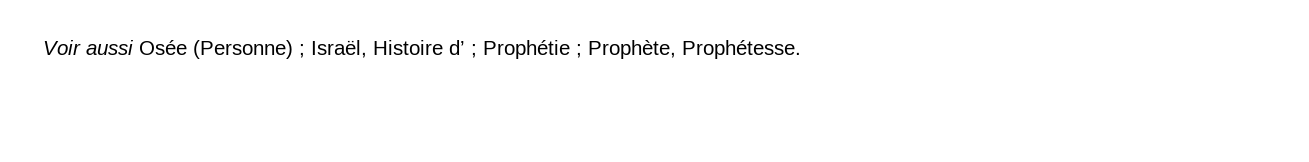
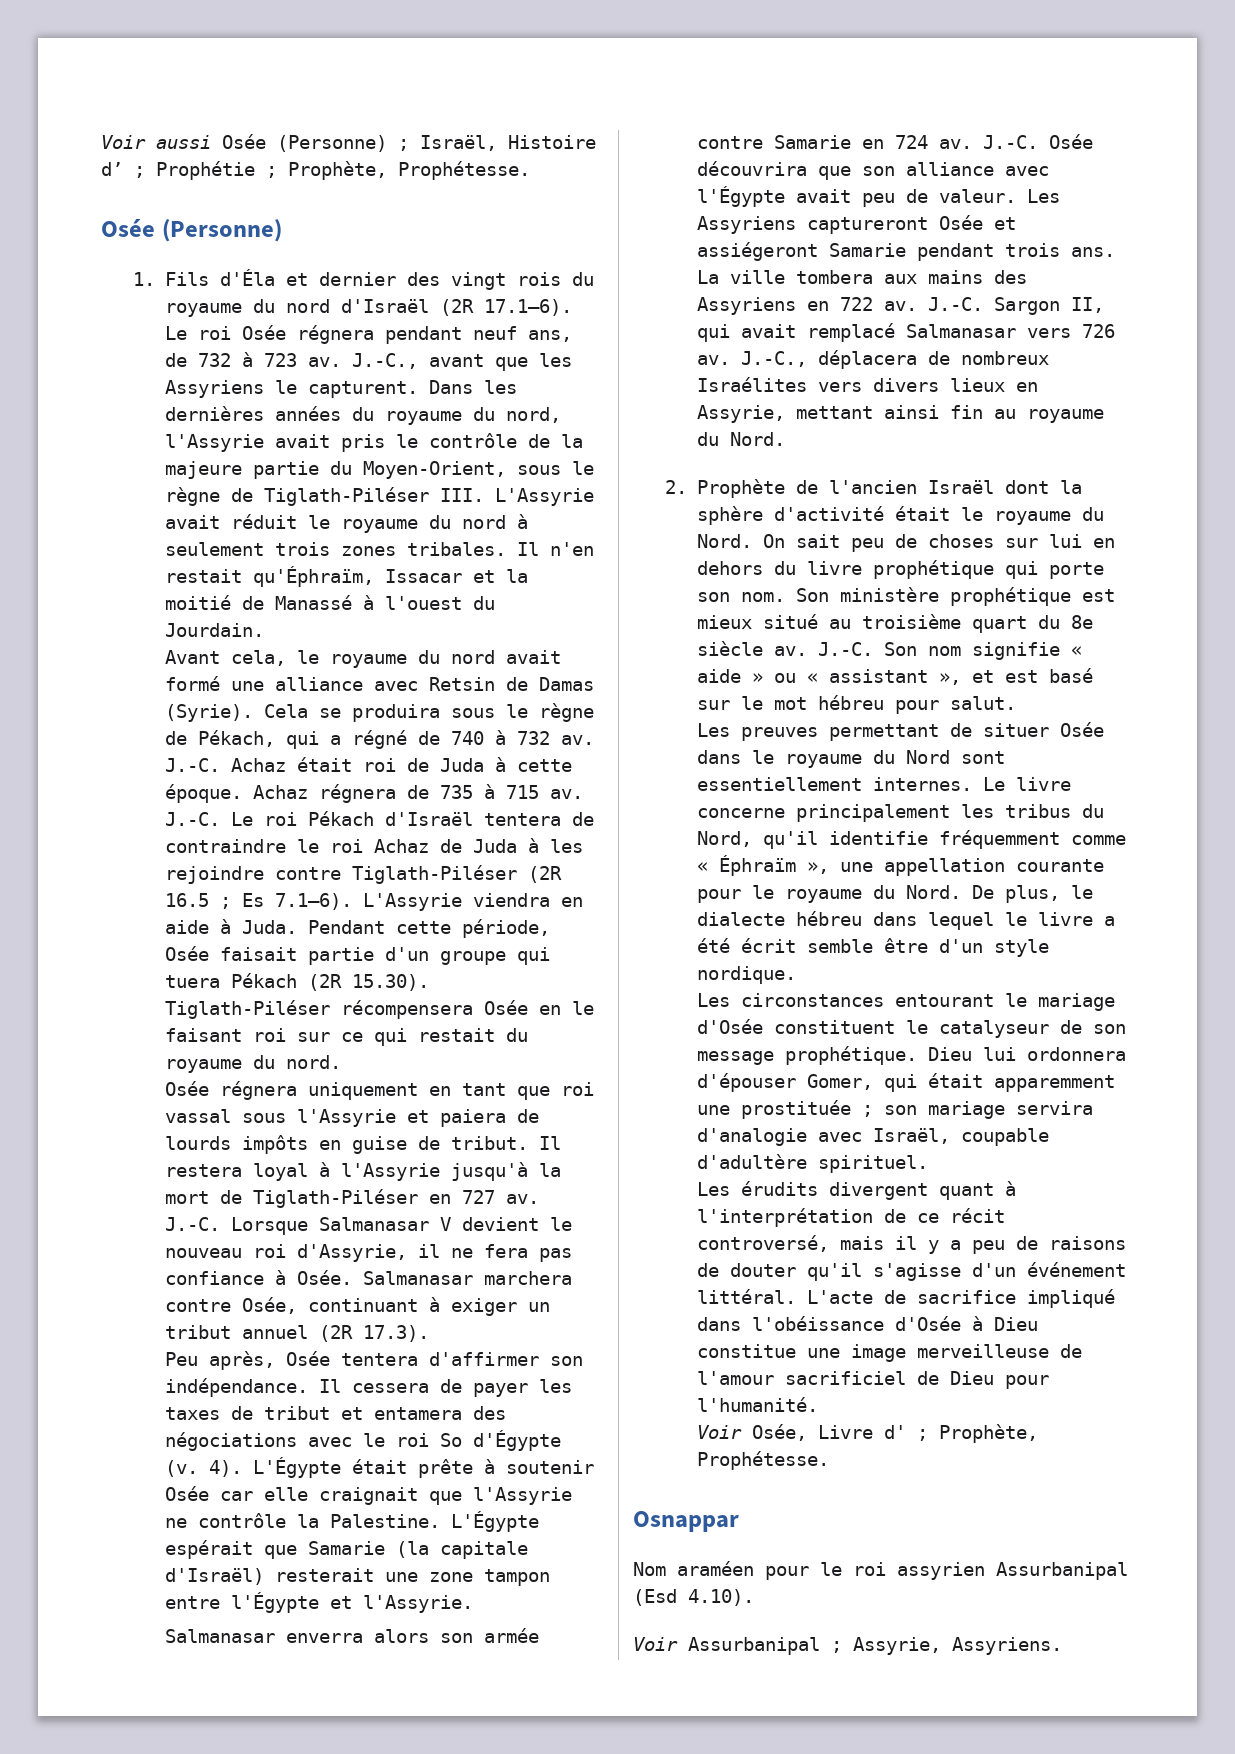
  Voir aussi Osée (Personne) ; Israël, Histoire d’ ; Prophétie ; Prophète, Prophétesse.
+ Osée (Personne)
+ 1. Fils d'Éla et dernier des vingt rois du royaume du nord d'Israël (2R 17.1–6). Le roi Osée régnera pendant neuf ans, de 732 à 723 av. J.‑C., avant que les Assyriens le capturent. Dans les dernières années du royaume du nord, l'Assyrie avait pris le contrôle de la majeure partie du Moyen-Orient, sous le règne de Tiglath-Piléser III. L'Assyrie avait réduit le royaume du nord à seulement trois zones tribales. Il n'en restait qu'Éphraïm, Issacar et la moitié de Manassé à l'ouest du Jourdain.
+ Avant cela, le royaume du nord avait formé une alliance avec Retsin de Damas (Syrie). Cela se produira sous le règne de Pékach, qui a régné de 740 à 732 av. J.‑C. Achaz était roi de Juda à cette époque. Achaz régnera de 735 à 715 av. J.‑C. Le roi Pékach d'Israël tentera de contraindre le roi Achaz de Juda à les rejoindre contre Tiglath-Piléser (2R 16.5 ; Es 7.1–6). L'Assyrie viendra en aide à Juda. Pendant cette période, Osée faisait partie d'un groupe qui tuera Pékach (2R 15.30). Tiglath-Piléser récompensera Osée en le faisant roi sur ce qui restait du royaume du nord.
+ Osée régnera uniquement en tant que roi vassal sous l'Assyrie et paiera de lourds impôts en guise de tribut. Il restera loyal à l'Assyrie jusqu'à la mort de Tiglath-Piléser en 727 av. J.‑C. Lorsque Salmanasar V devient le nouveau roi d'Assyrie, il ne fera pas confiance à Osée. Salmanasar marchera contre Osée, continuant à exiger un tribut annuel (2R 17.3).
+ Peu après, Osée tentera d'affirmer son indépendance. Il cessera de payer les taxes de tribut et entamera des négociations avec le roi So d'Égypte (v. 4). L'Égypte était prête à soutenir Osée car elle craignait que l'Assyrie ne contrôle la Palestine. L'Égypte espérait que Samarie (la capitale d'Israël) resterait une zone tampon entre l'Égypte et l'Assyrie.
+ Salmanasar enverra alors son armée contre Samarie en 724 av. J.‑C. Osée découvrira que son alliance avec l'Égypte avait peu de valeur. Les Assyriens captureront Osée et assiégeront Samarie pendant trois ans. La ville tombera aux mains des Assyriens en 722 av. J.‑C. Sargon II, qui avait remplacé Salmanasar vers 726 av. J.‑C., déplacera de nombreux Israélites vers divers lieux en Assyrie, mettant ainsi fin au royaume du Nord.
+ 2. Prophète de l'ancien Israël dont la sphère d'activité était le royaume du Nord. On sait peu de choses sur lui en dehors du livre prophétique qui porte son nom. Son ministère prophétique est mieux situé au troisième quart du 8e siècle av. J.‑C. Son nom signifie « aide » ou « assistant », et est basé sur le mot hébreu pour salut.
+ Les preuves permettant de situer Osée dans le royaume du Nord sont essentiellement internes. Le livre concerne principalement les tribus du Nord, qu'il identifie fréquemment comme « Éphraïm », une appellation courante pour le royaume du Nord. De plus, le dialecte hébreu dans lequel le livre a été écrit semble être d'un style nordique.
+ Les circonstances entourant le mariage d'Osée constituent le catalyseur de son message prophétique. Dieu lui ordonnera d'épouser Gomer, qui était apparemment une prostituée ; son mariage servira d'analogie avec Israël, coupable d'adultère spirituel.
+ Les érudits divergent quant à l'interprétation de ce récit controversé, mais il y a peu de raisons de douter qu'il s'agisse d'un événement littéral. L'acte de sacrifice impliqué dans l'obéissance d'Osée à Dieu constitue une image merveilleuse de l'amour sacrificiel de Dieu pour l'humanité.
+ Voir Osée, Livre d' ; Prophète, Prophétesse.
+ Osnappar
+ Nom araméen pour le roi assyrien Assurbanipal (Esd 4.10).
+ Voir Assurbanipal ; Assyrie, Assyriens.

